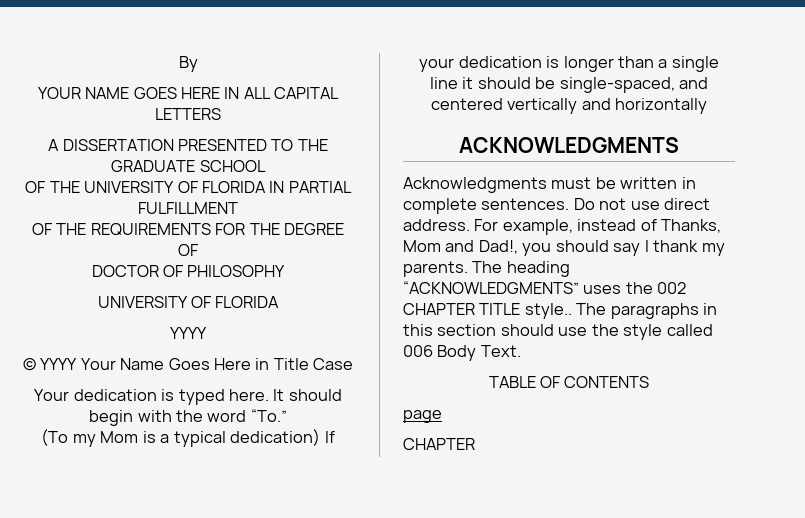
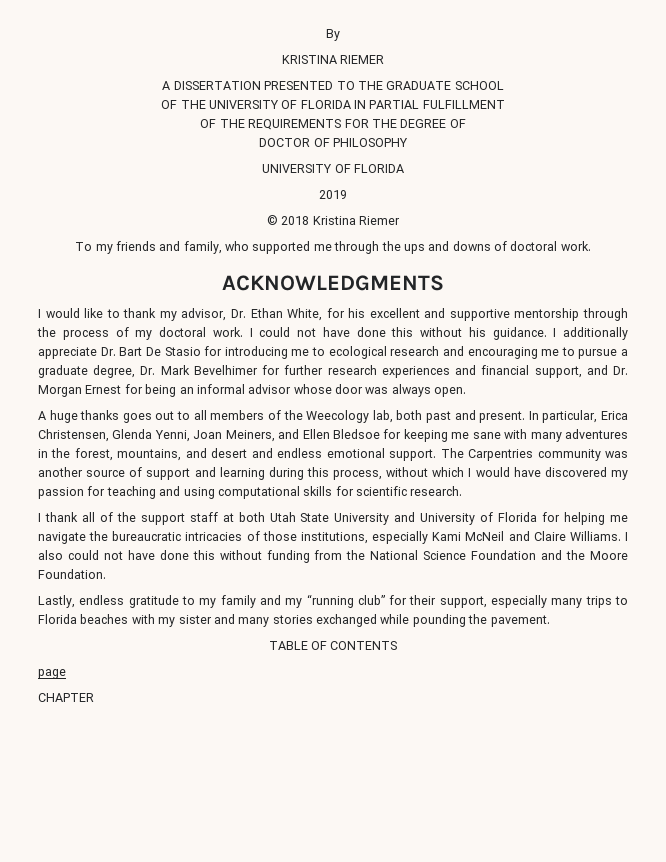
- YOUR NAME GOES HERE IN ALL CAPITAL LETTERS
+ KRISTINA RIEMER
  DOCTOR OF PHILOSOPHY
  UNIVERSITY OF FLORIDA
- YYYY
+ 2019
- © YYYY Your Name Goes Here in Title Case
- Your dedication is typed here. It should begin with the word “To.”
- (To my Mom is a typical dedication) If your dedication is longer than a single line it should be single-spaced, and centered vertically and horizontally
+ © 2018 Kristina Riemer
+ To my friends and family, who supported me through the ups and downs of doctoral work.
  ACKNOWLEDGMENTS
- Acknowledgments must be written in complete sentences. Do not use direct address. For example, instead of Thanks, Mom and Dad!, you should say I thank my parents. The heading “ACKNOWLEDGMENTS” uses the 002 CHAPTER TITLE style.. The paragraphs in this section should use the style called 006 Body Text.
+ I would like to thank my advisor, Dr. Ethan White, for his excellent and supportive mentorship through the process of my doctoral work. I could not have done this without his guidance. I additionally appreciate Dr. Bart De Stasio for introducing me to ecological research and encouraging me to pursue a graduate degree, Dr. Mark Bevelhimer for further research experiences and financial support, and Dr. Morgan Ernest for being an informal advisor whose door was always open.
+ A huge thanks goes out to all members of the Weecology lab, both past and present. In particular, Erica Christensen, Glenda Yenni, Joan Meiners, and Ellen Bledsoe for keeping me sane with many adventures in the forest, mountains, and desert and endless emotional support. The Carpentries community was another source of support and learning during this process, without which I would have discovered my passion for teaching and using computational skills for scientific research.
+ I thank all of the support staff at both Utah State University and University of Florida for helping me navigate the bureaucratic intricacies of those institutions, especially Kami McNeil and Claire Williams. I also could not have done this without funding from the National Science Foundation and the Moore Foundation.
+ Lastly, endless gratitude to my family and my “running club” for their support, especially many trips to Florida beaches with my sister and many stories exchanged while pounding the pavement.

